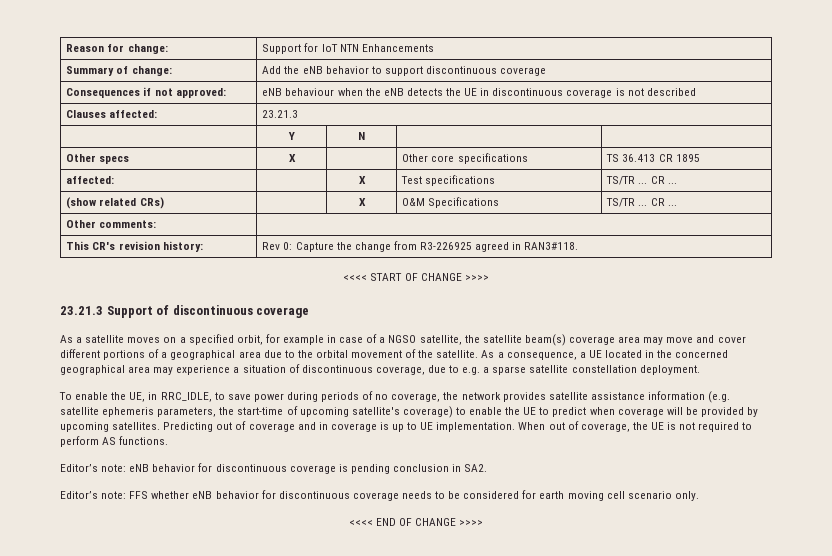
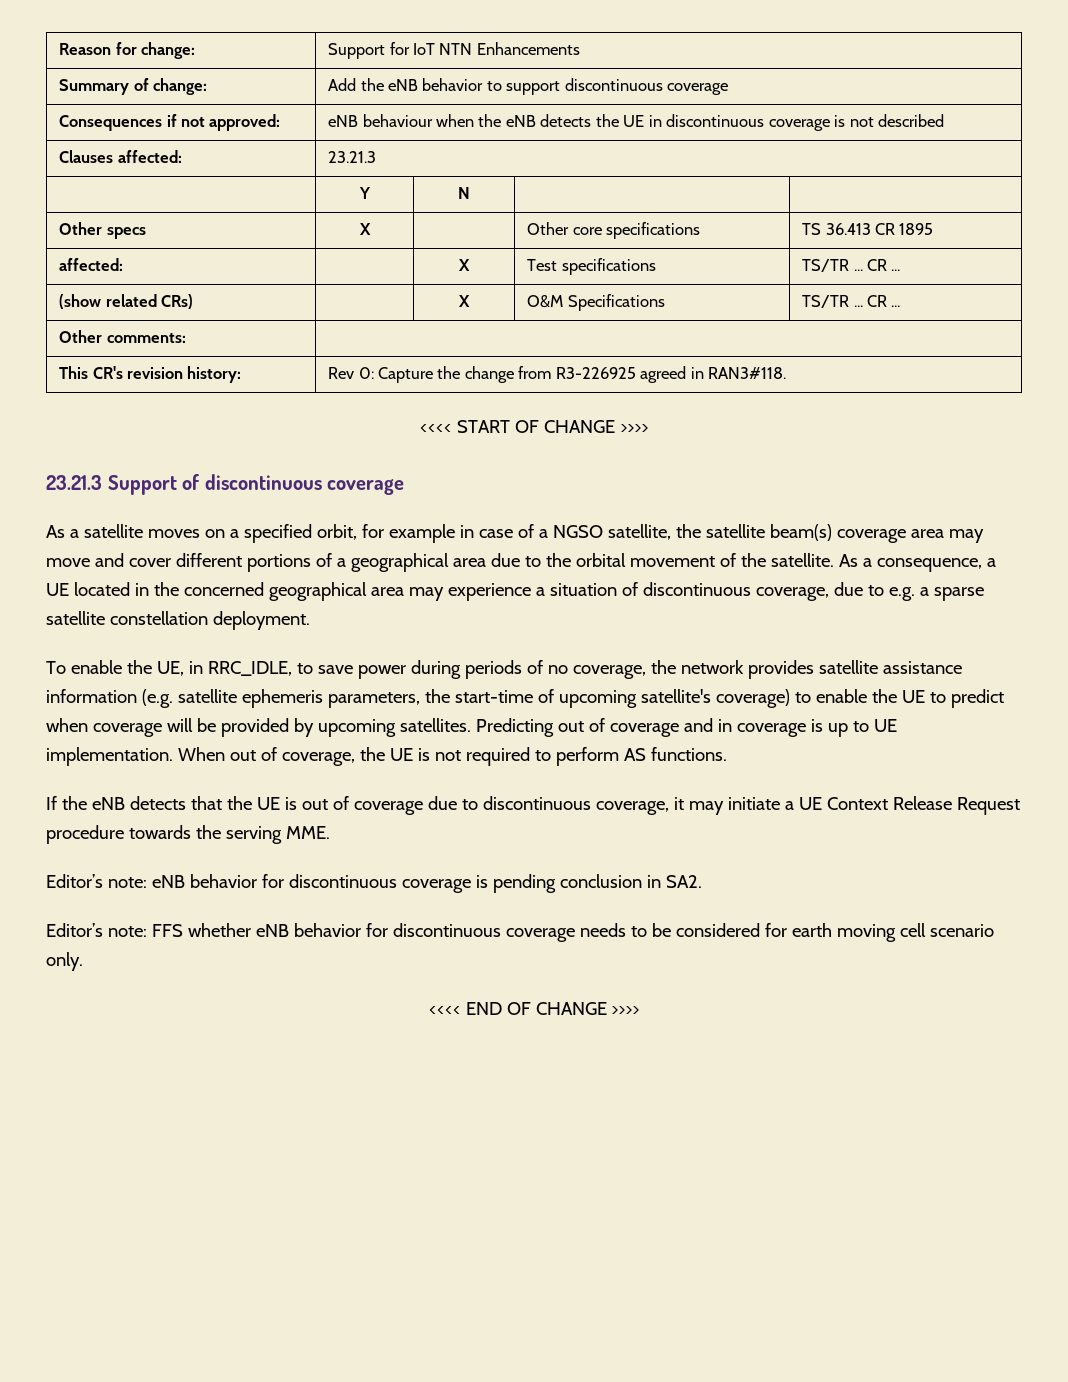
+ If the eNB detects that the UE is out of coverage due to discontinuous coverage, it may initiate a UE Context Release Request procedure towards the serving MME.

